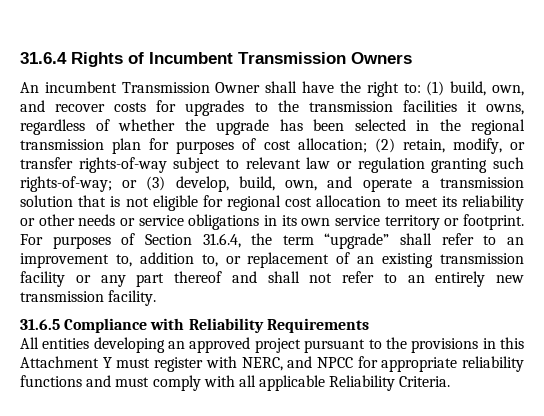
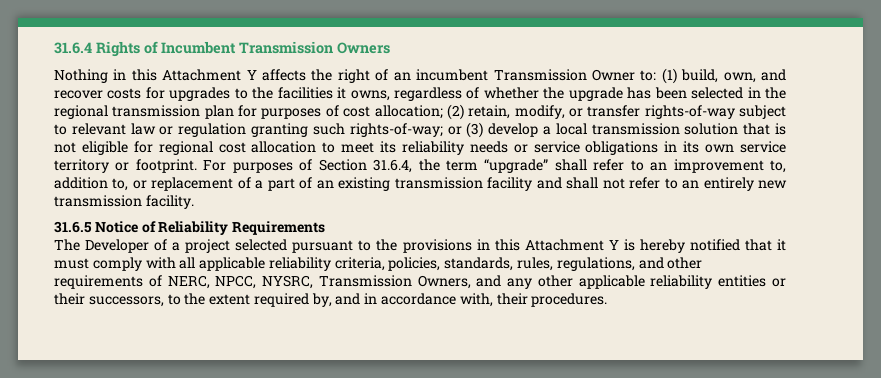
- An incumbent Transmission Owner shall have the right to:
+ Nothing in this Attachment Y affects the right of an incumbent Transmission Owner to:
- (1) build, own, and recover costs for upgrades to the transmission facilities it owns, regardless of whether the upgrade has been selected in the regional transmission plan for purposes of cost allocation;
+ (1) build, own, and recover costs for upgrades to the facilities it owns, regardless of whether the upgrade has been selected in the regional transmission plan for purposes of cost allocation;
- or (3) develop, build, own, and operate a transmission solution that is not eligible for regional cost allocation to meet its reliability or other needs or service obligations in its own service territory or footprint.
+ or (3) develop a local transmission solution that is not eligible for regional cost allocation to meet its reliability needs or service obligations in its own service territory or footprint.
- For purposes of Section 31.6.4, the term “upgrade” shall refer to an improvement to, addition to, or replacement of an existing transmission facility or any part thereof and shall not refer to an entirely new transmission facility.
+ For purposes of Section 31.6.4, the term “upgrade” shall refer to an improvement to, addition to, or replacement of a part of an existing transmission facility and shall not refer to an entirely new transmission facility.
- 31.6.5 Compliance with Reliability Requirements
+ 31.6.5 Notice of Reliability Requirements
- All entities developing an approved project pursuant to the provisions in this Attachment Y must register with NERC, and NPCC for appropriate reliability functions and must comply with all applicable Reliability Criteria.
+ The Developer of a project selected pursuant to the provisions in this Attachment Y is hereby notified that it must comply with all applicable reliability criteria, policies, standards, rules, regulations, and other requirements of NERC, NPCC, NYSRC, Transmission Owners, and any other applicable reliability entities or their successors, to the extent required by, and in accordance with, their procedures.

